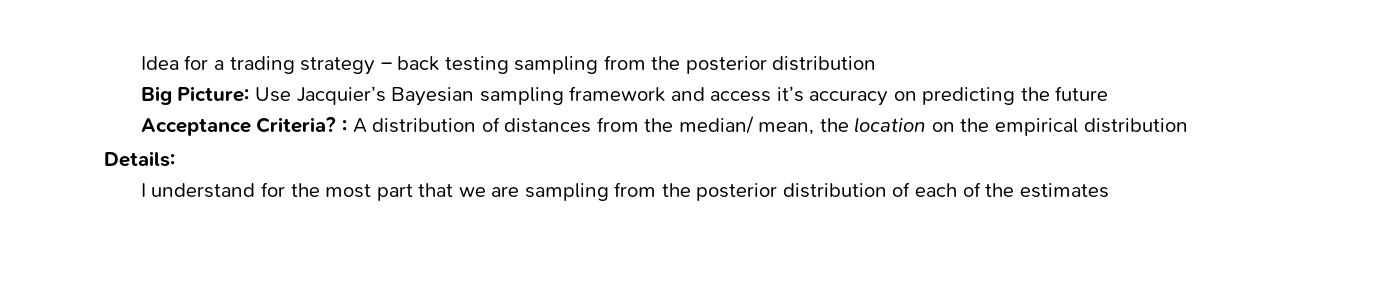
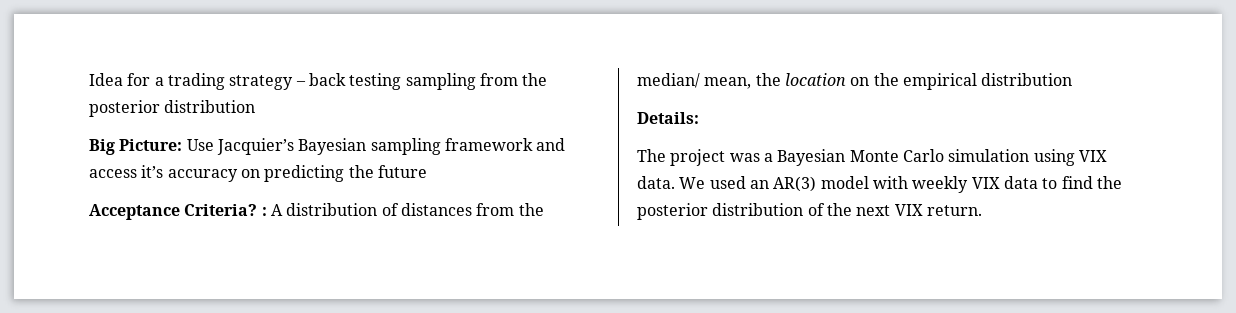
- I understand for the most part that we are sampling from the posterior distribution of each of the estimates
+ The project was a Bayesian Monte Carlo simulation using VIX data. We used an AR(3) model with weekly VIX data to find the posterior distribution of the next VIX return.

